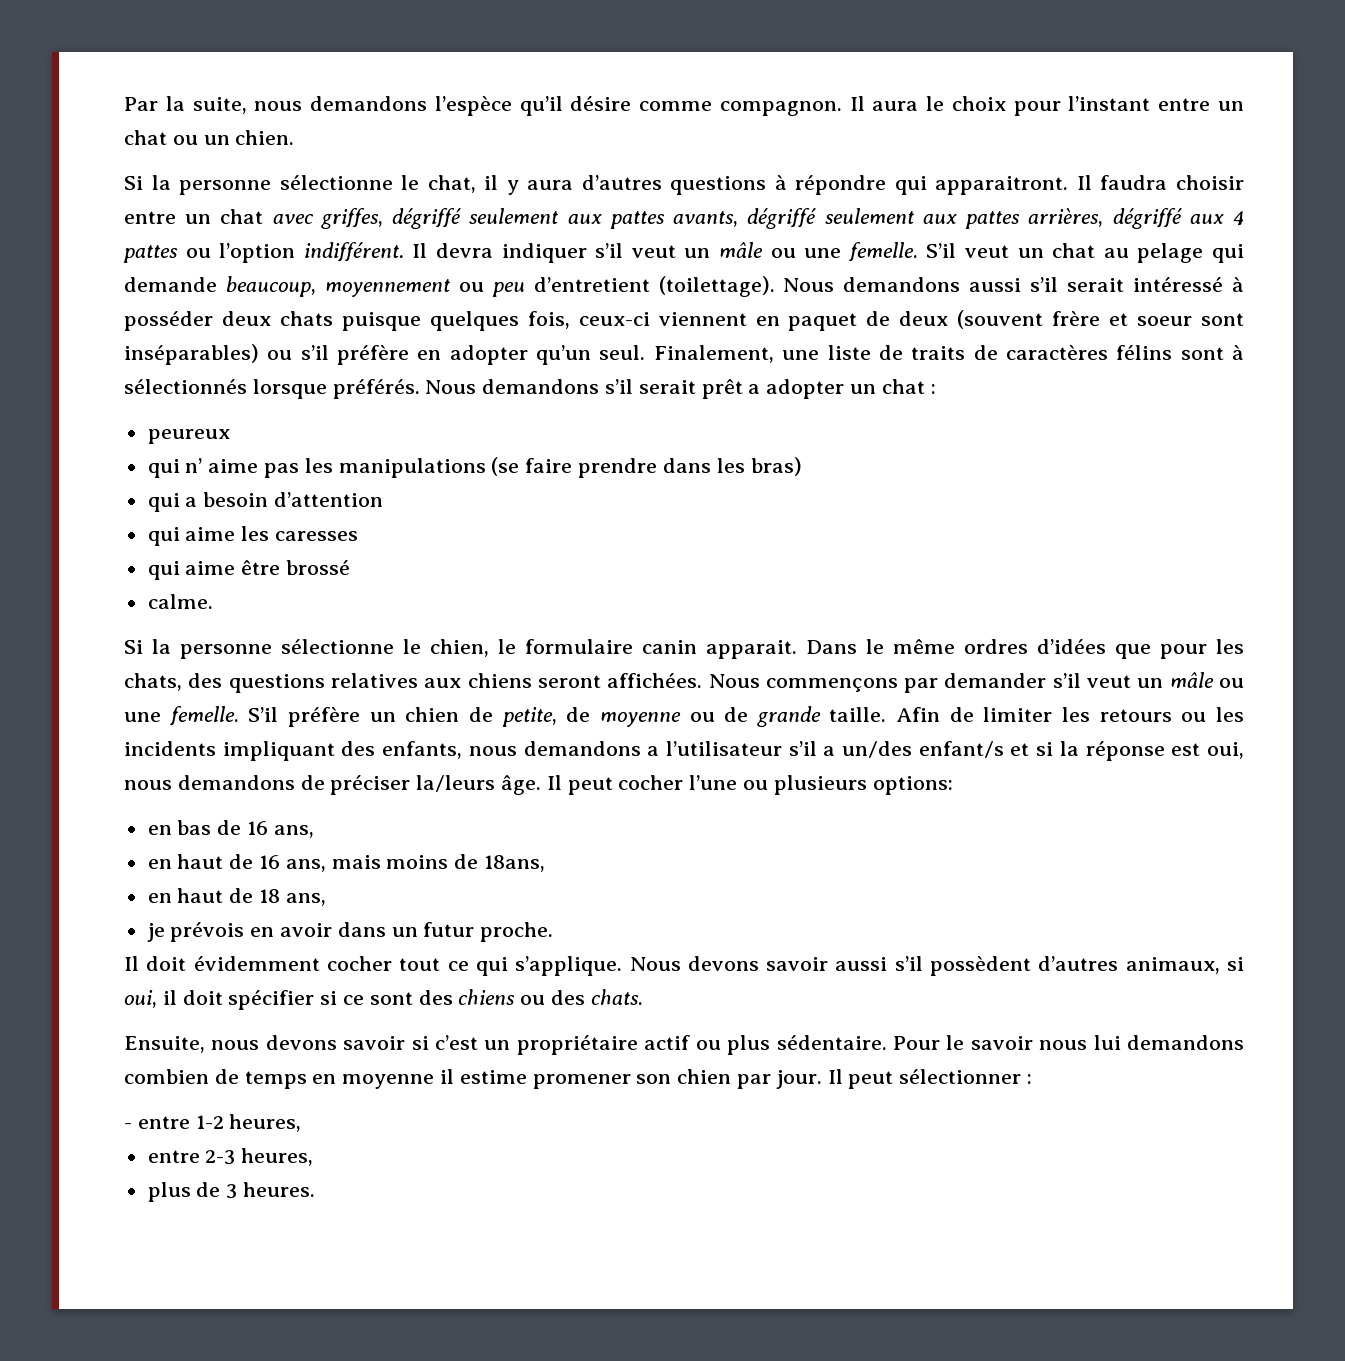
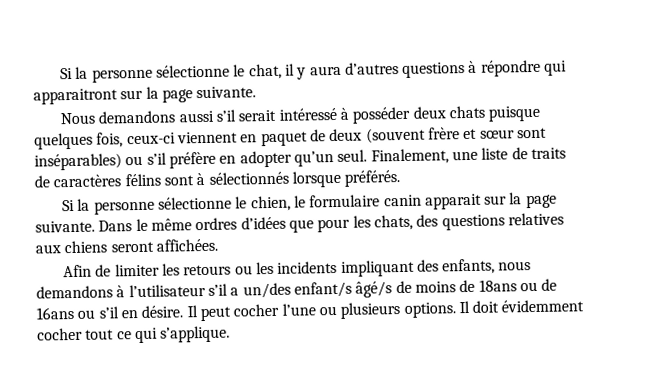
- Par la suite, nous demandons l’espèce qu’il désire comme compagnon. Il aura le choix pour l’instant entre un chat ou un chien.
- Si la personne sélectionne le chat, il y aura d’autres questions à répondre qui apparaitront. Il faudra choisir entre un chat avec griffes, dégriffé seulement aux pattes avants, dégriffé seulement aux pattes arrières, dégriffé aux 4 pattes ou l’option indifférent. Il devra indiquer s’il veut un mâle ou une femelle. S’il veut un chat au pelage qui demande beaucoup, moyennement ou peu d’entretient (toilettage). Nous demandons aussi s’il serait intéressé à posséder deux chats puisque quelques fois, ceux-ci viennent en paquet de deux (souvent frère et soeur sont inséparables) ou s’il préfère en adopter qu’un seul.
+ Si la personne sélectionne le chat, il y aura d’autres questions à répondre qui apparaitront sur la page suivante.
+ Nous demandons aussi s’il serait intéressé à posséder deux chats puisque quelques fois, ceux-ci viennent en paquet de deux (souvent frère et sœur sont inséparables) ou s’il préfère en adopter qu’un seul.
- Nous demandons s’il serait prêt a adopter un chat :
- peureux
- qui n’ aime pas les manipulations (se faire prendre dans les bras)
- qui a besoin d’attention
- qui aime les caresses
- qui aime être brossé
- calme.
- Si la personne sélectionne le chien, le formulaire canin apparait.
+ Si la personne sélectionne le chien, le formulaire canin apparait sur la page suivante.
- Dans le même ordres d’idées que pour les chats, des questions relatives aux chiens seront affichées. Nous commençons par demander s’il veut un mâle ou une femelle. S’il préfère un chien de petite, de moyenne ou de grande taille. Afin de limiter les retours ou les incidents impliquant des enfants, nous demandons a l’utilisateur s’il a un/des enfant/s et si la réponse est oui, nous demandons de préciser la/leurs âge.
+ Dans le même ordres d’idées que pour les chats, des questions relatives aux chiens seront affichées.
+ Afin de limiter les retours ou les incidents impliquant des enfants, nous demandons à l’utilisateur s’il a un/des enfant/s âgé/s de moins de 18ans ou de 16ans ou s’il en désire.
- Il peut cocher l’une ou plusieurs options:
- en bas de 16 ans,
- en haut de 16 ans, mais moins de 18ans,
- en haut de 18 ans,
- je prévois en avoir dans un futur proche.
- Il doit évidemment cocher tout ce qui s’applique. Nous devons savoir aussi s’il possèdent d’autres animaux, si oui, il doit spécifier si ce sont des chiens ou des chats.
- Ensuite, nous devons savoir si c’est un propriétaire actif ou plus sédentaire. Pour le savoir nous lui demandons combien de temps en moyenne il estime promener son chien par jour. Il peut sélectionner :
- - entre 1-2 heures,
- entre 2-3 heures,
- plus de 3 heures.
+ Il peut cocher l’une ou plusieurs options. Il doit évidemment cocher tout ce qui s’applique.

